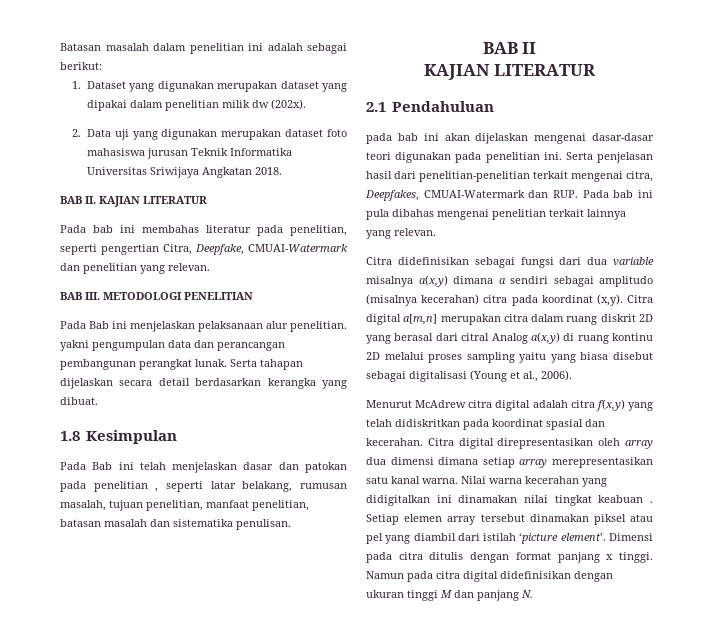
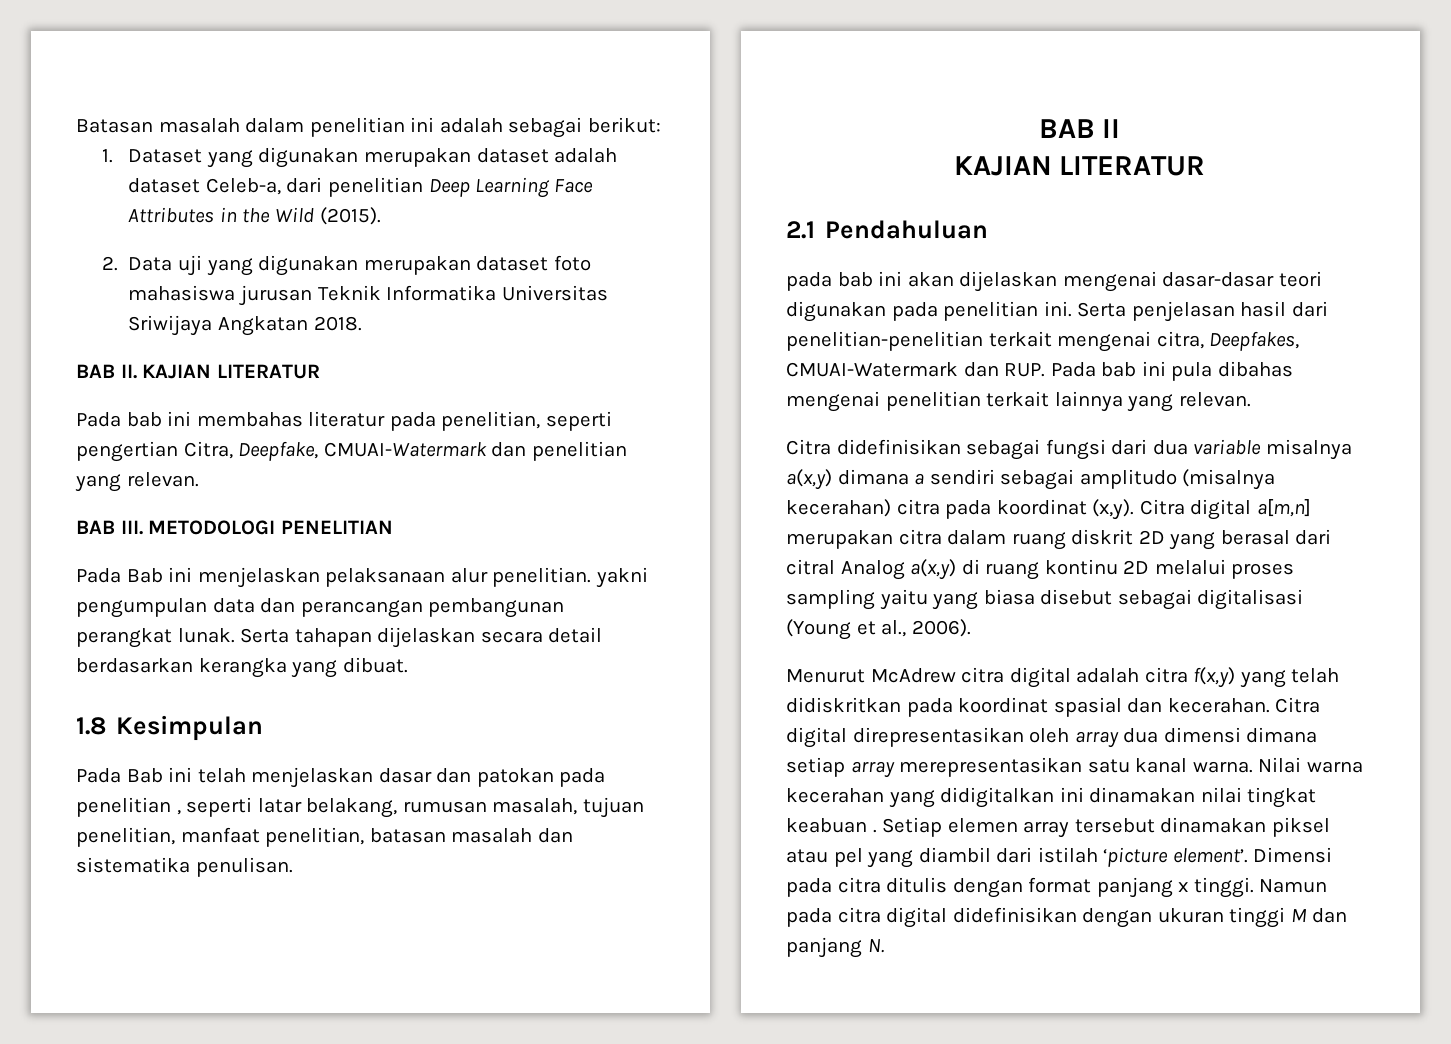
- 1. Dataset yang digunakan merupakan dataset yang dipakai dalam penelitian milik dw (202x).
+ 1. Dataset yang digunakan merupakan dataset adalah dataset Celeb-a, dari penelitian Deep Learning Face Attributes in the Wild (2015).

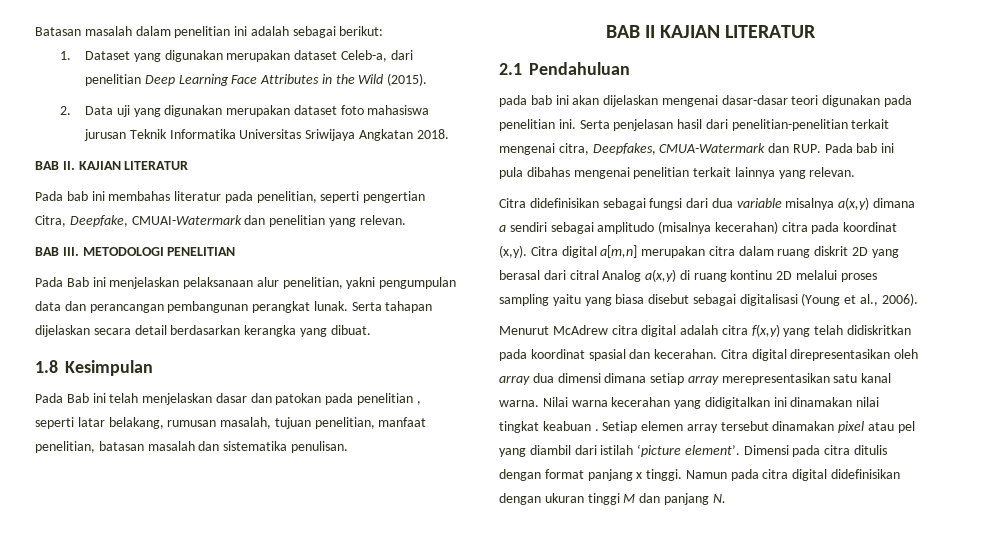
- 1. Dataset yang digunakan merupakan dataset adalah dataset Celeb-a, dari penelitian Deep Learning Face Attributes in the Wild (2015).
+ 1. Dataset yang digunakan merupakan dataset Celeb-a, dari penelitian Deep Learning Face Attributes in the Wild (2015).
- Pada Bab ini menjelaskan pelaksanaan alur penelitian. yakni pengumpulan data dan perancangan pembangunan perangkat lunak.
+ Pada Bab ini menjelaskan pelaksanaan alur penelitian, yakni pengumpulan data dan perancangan pembangunan perangkat lunak.
- BAB II
- KAJIAN LITERATUR
+ BAB II KAJIAN LITERATUR
- Serta penjelasan hasil dari penelitian-penelitian terkait mengenai citra, Deepfakes, CMUAI-Watermark dan RUP. Pada bab ini pula dibahas mengenai penelitian terkait lainnya yang relevan.
+ Serta penjelasan hasil dari penelitian-penelitian terkait mengenai citra, Deepfakes, CMUA-Watermark dan RUP. Pada bab ini pula dibahas mengenai penelitian terkait lainnya yang relevan.
- Setiap elemen array tersebut dinamakan piksel atau pel yang diambil dari istilah ‘picture element’.
+ Setiap elemen array tersebut dinamakan pixel atau pel yang diambil dari istilah ‘picture element’.

